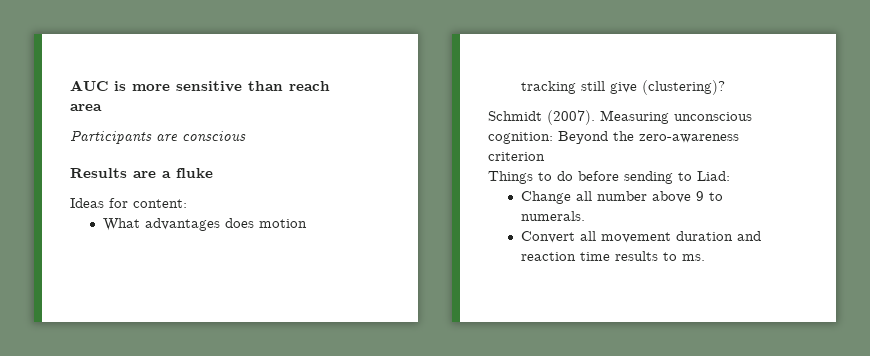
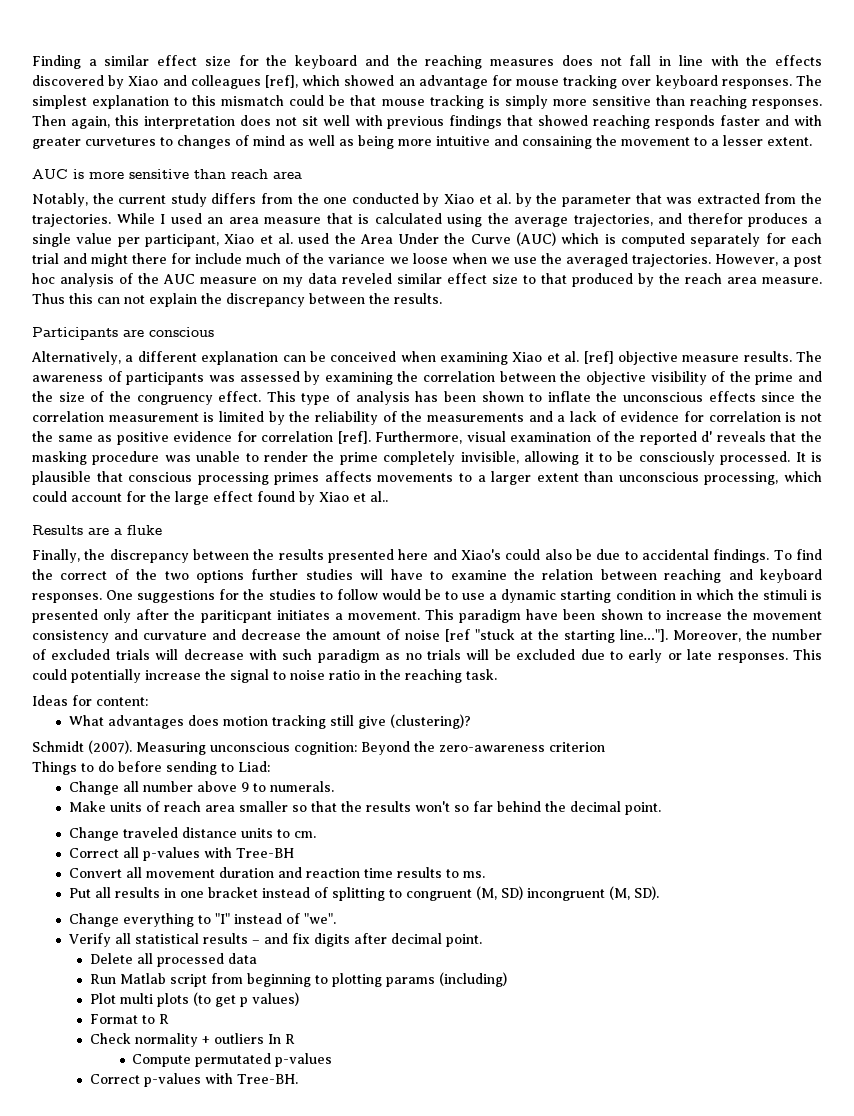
+ Finding a similar effect size for the keyboard and the reaching measures does not fall in line with the effects discovered by Xiao and colleagues [ref], which showed an advantage for mouse tracking over keyboard responses. The simplest explanation to this mismatch could be that mouse tracking is simply more sensitive than reaching responses. Then again, this interpretation does not sit well with previous findings that showed reaching responds faster and with greater curvetures to changes of mind as well as being more intuitive and consaining the movement to a lesser extent.
+ Notably, the current study differs from the one conducted by Xiao et al. by the parameter that was extracted from the trajectories. While I used an area measure that is calculated using the average trajectories, and therefor produces a single value per participant, Xiao et al. used the Area Under the Curve (AUC) which is computed separately for each trial and might there for include much of the variance we loose when we use the averaged trajectories. However, a post hoc analysis of the AUC measure on my data reveled similar effect size to that produced by the reach area measure. Thus this can not explain the discrepancy between the results.
  Participants are conscious
+ Alternatively, a different explanation can be conceived when examining Xiao et al. [ref] objective measure results. The awareness of participants was assessed by examining the correlation between the objective visibility of the prime and the size of the congruency effect. This type of analysis has been shown to inflate the unconscious effects since the correlation measurement is limited by the reliability of the measurements and a lack of evidence for correlation is not the same as positive evidence for correlation [ref]. Furthermore, visual examination of the reported d' reveals that the masking procedure was unable to render the prime completely invisible, allowing it to be consciously processed. It is plausible that conscious processing primes affects movements to a larger extent than unconscious processing, which could account for the large effect found by Xiao et al..
  Results are a fluke
+ Finally, the discrepancy between the results presented here and Xiao's could also be due to accidental findings. To find the correct of the two options further studies will have to examine the relation between reaching and keyboard responses. One suggestions for the studies to follow would be to use a dynamic starting condition in which the stimuli is presented only after the pariticpant initiates a movement. This paradigm have been shown to increase the movement consistency and curvature and decrease the amount of noise [ref "stuck at the starting line…"]. Moreover, the number of excluded trials will decrease with such paradigm as no trials will be excluded due to early or late responses. This could potentially increase the signal to noise ratio in the reaching task.
+ Make units of reach area smaller so that the results won't so far behind the decimal point.
+ Change traveled distance units to cm.
+ Correct all p-values with Tree-BH
+ Put all results in one bracket instead of splitting to congruent (M, SD) incongruent (M, SD).
+ Change everything to "I" instead of "we".
+ Verify all statistical results – and fix digits after decimal point.
+ Delete all processed data
+ Run Matlab script from beginning to plotting params (including)
+ Plot multi plots (to get p values)
+ Format to R
+ Check normality + outliers In R
+ Compute permutated p-values
+ Correct p-values with Tree-BH.

